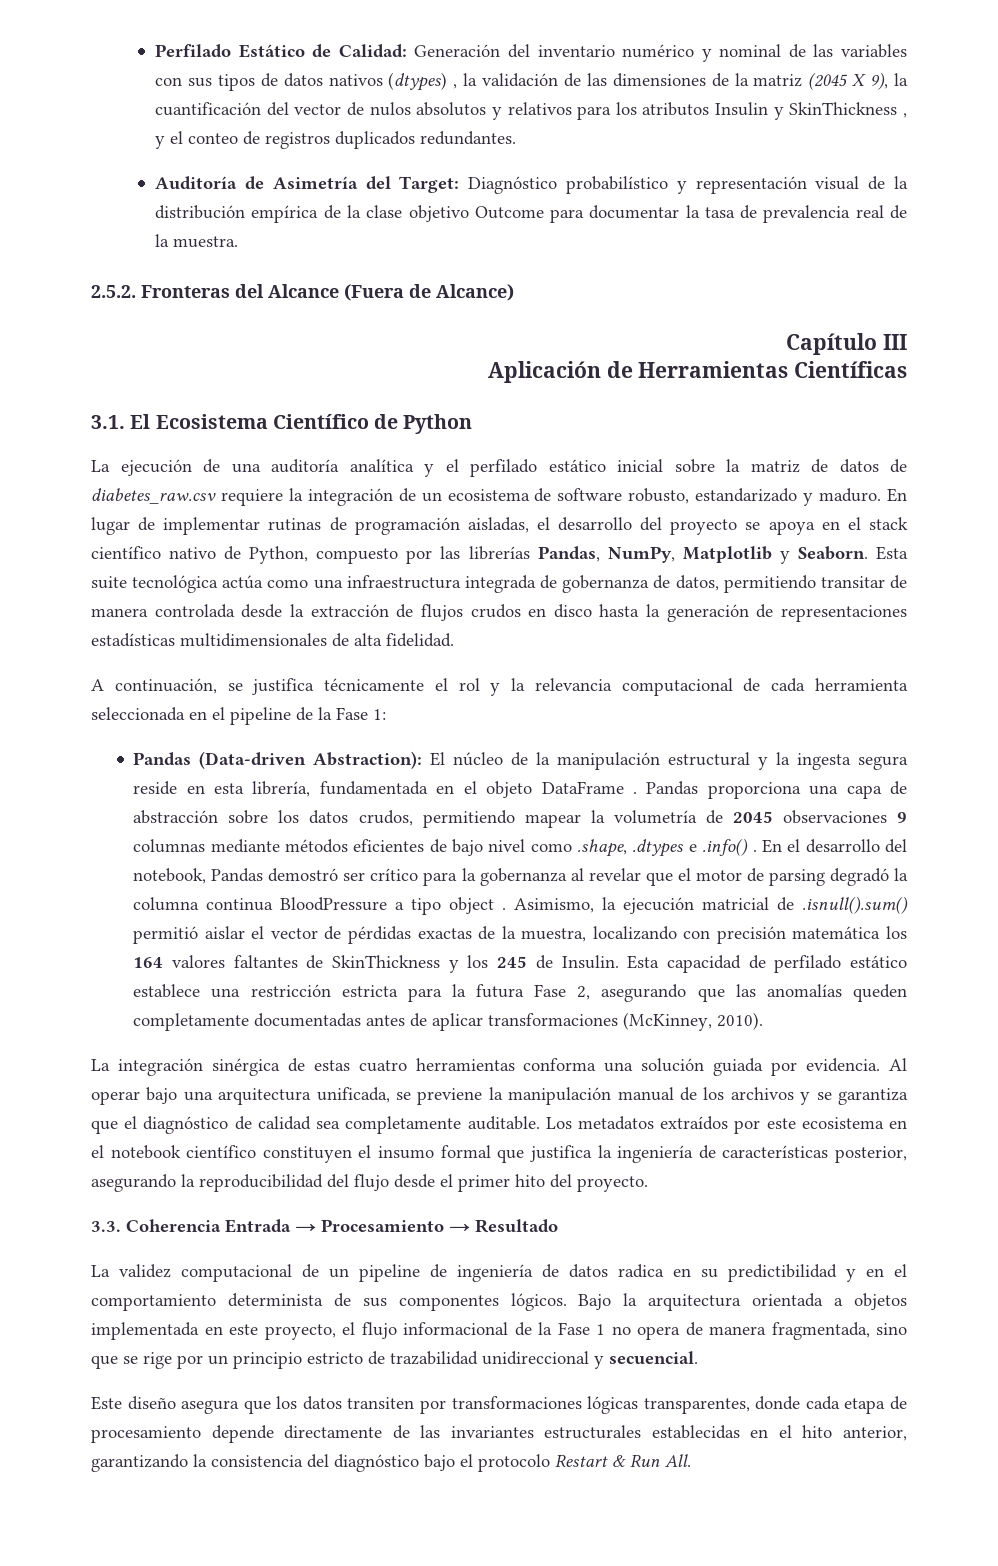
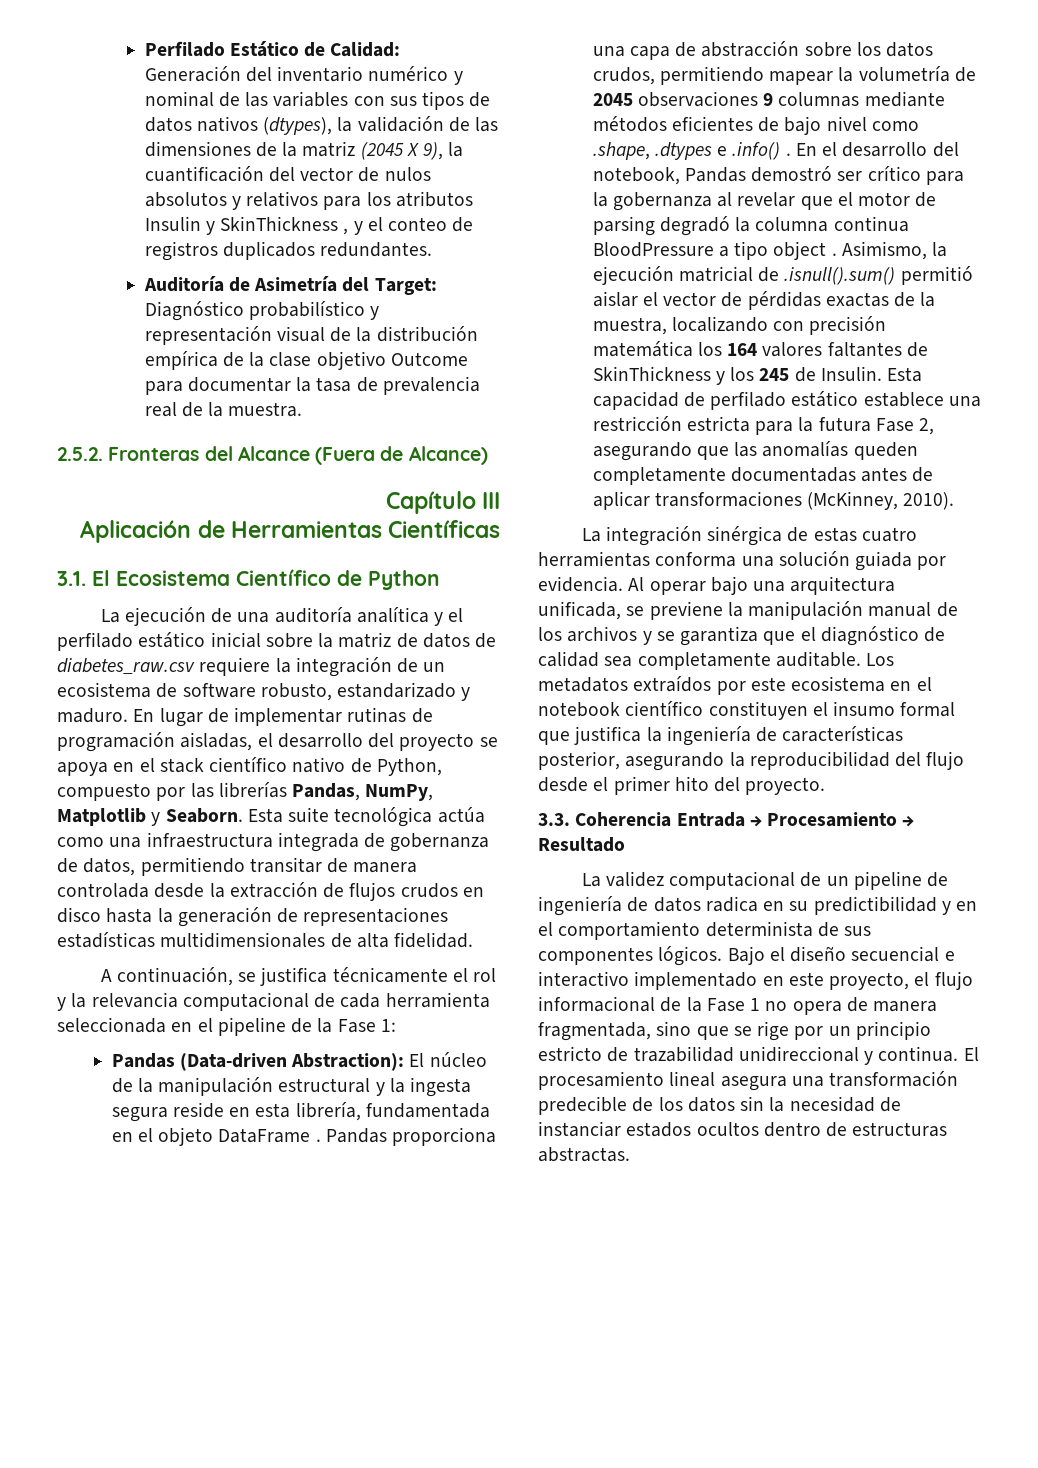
- Perfilado Estático de Calidad: Generación del inventario numérico y nominal de las variables con sus tipos de datos nativos (dtypes) , la validación de las dimensiones de la matriz (2045 X 9), la cuantificación del vector de nulos absolutos y relativos para los atributos Insulin y SkinThickness , y el conteo de registros duplicados redundantes.
+ Perfilado Estático de Calidad: Generación del inventario numérico y nominal de las variables con sus tipos de datos nativos (dtypes), la validación de las dimensiones de la matriz (2045 X 9), la cuantificación del vector de nulos absolutos y relativos para los atributos Insulin y SkinThickness , y el conteo de registros duplicados redundantes.
- Bajo la arquitectura orientada a objetos implementada en este proyecto, el flujo informacional de la Fase 1 no opera de manera fragmentada, sino que se rige por un principio estricto de trazabilidad unidireccional y secuencial.
- Este diseño asegura que los datos transiten por transformaciones lógicas transparentes, donde cada etapa de procesamiento depende directamente de las invariantes estructurales establecidas en el hito anterior, garantizando la consistencia del diagnóstico bajo el protocolo Restart & Run All.
+ Bajo el diseño secuencial e interactivo implementado en este proyecto, el flujo informacional de la Fase 1 no opera de manera fragmentada, sino que se rige por un principio estricto de trazabilidad unidireccional y continua. El procesamiento lineal asegura una transformación predecible de los datos sin la necesidad de instanciar estados ocultos dentro de estructuras abstractas.

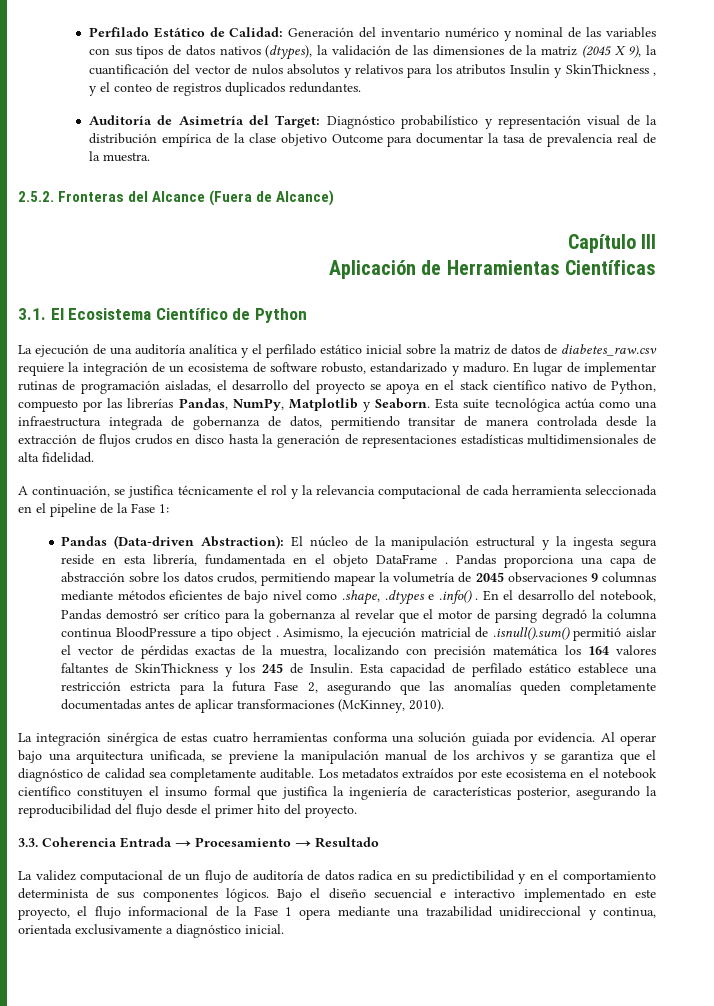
- La validez computacional de un pipeline de ingeniería de datos radica en su predictibilidad y en el comportamiento determinista de sus componentes lógicos.
+ La validez computacional de un flujo de auditoría de datos radica en su predictibilidad y en el comportamiento determinista de sus componentes lógicos.
- Bajo el diseño secuencial e interactivo implementado en este proyecto, el flujo informacional de la Fase 1 no opera de manera fragmentada, sino que se rige por un principio estricto de trazabilidad unidireccional y continua. El procesamiento lineal asegura una transformación predecible de los datos sin la necesidad de instanciar estados ocultos dentro de estructuras abstractas.
+ Bajo el diseño secuencial e interactivo implementado en este proyecto, el flujo informacional de la Fase 1 opera mediante una trazabilidad unidireccional y continua, orientada exclusivamente a diagnóstico inicial.

